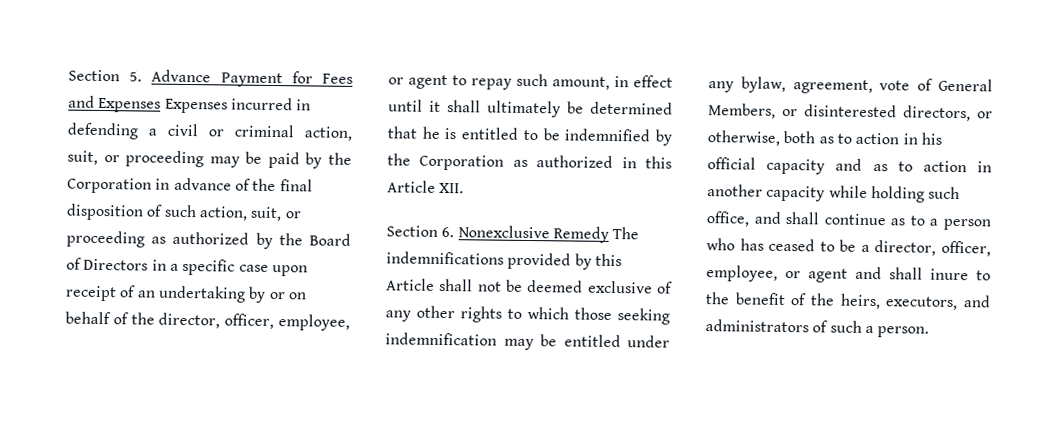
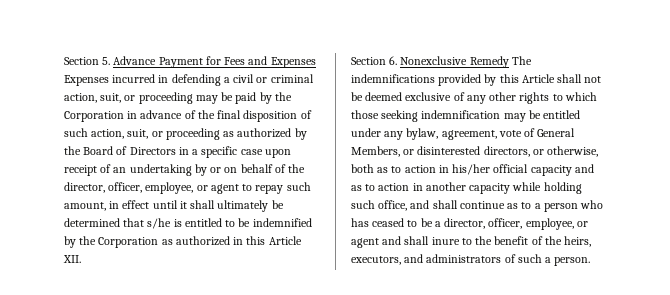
- Section 5. Advance Payment for Fees and Expenses Expenses incurred in defending a civil or criminal action, suit, or proceeding may be paid by the Corporation in advance of the final disposition of such action, suit, or proceeding as authorized by the Board of Directors in a specific case upon receipt of an undertaking by or on behalf of the director, officer, employee, or agent to repay such amount, in effect until it shall ultimately be determined that he is entitled to be indemnified by the Corporation as authorized in this Article XII.
+ Section 5. Advance Payment for Fees and Expenses Expenses incurred in defending a civil or criminal action, suit, or proceeding may be paid by the Corporation in advance of the final disposition of such action, suit, or proceeding as authorized by the Board of Directors in a specific case upon receipt of an undertaking by or on behalf of the director, officer, employee, or agent to repay such amount, in effect until it shall ultimately be determined that s/he is entitled to be indemnified by the Corporation as authorized in this Article XII.
- Section 6. Nonexclusive Remedy The indemnifications provided by this Article shall not be deemed exclusive of any other rights to which those seeking indemnification may be entitled under any bylaw, agreement, vote of General Members, or disinterested directors, or otherwise, both as to action in his official capacity and as to action in another capacity while holding such office, and shall continue as to a person who has ceased to be a director, officer, employee, or agent and shall inure to the benefit of the heirs, executors, and administrators of such a person.
+ Section 6. Nonexclusive Remedy The indemnifications provided by this Article shall not be deemed exclusive of any other rights to which those seeking indemnification may be entitled under any bylaw, agreement, vote of General Members, or disinterested directors, or otherwise, both as to action in his/her official capacity and as to action in another capacity while holding such office, and shall continue as to a person who has ceased to be a director, officer, employee, or agent and shall inure to the benefit of the heirs, executors, and administrators of such a person.

